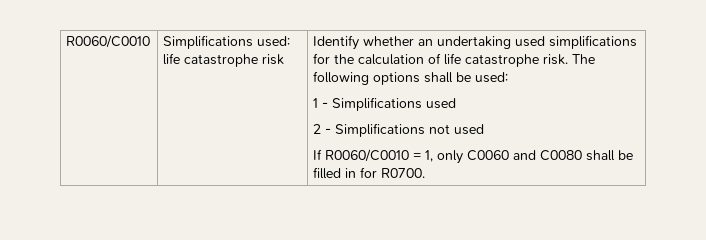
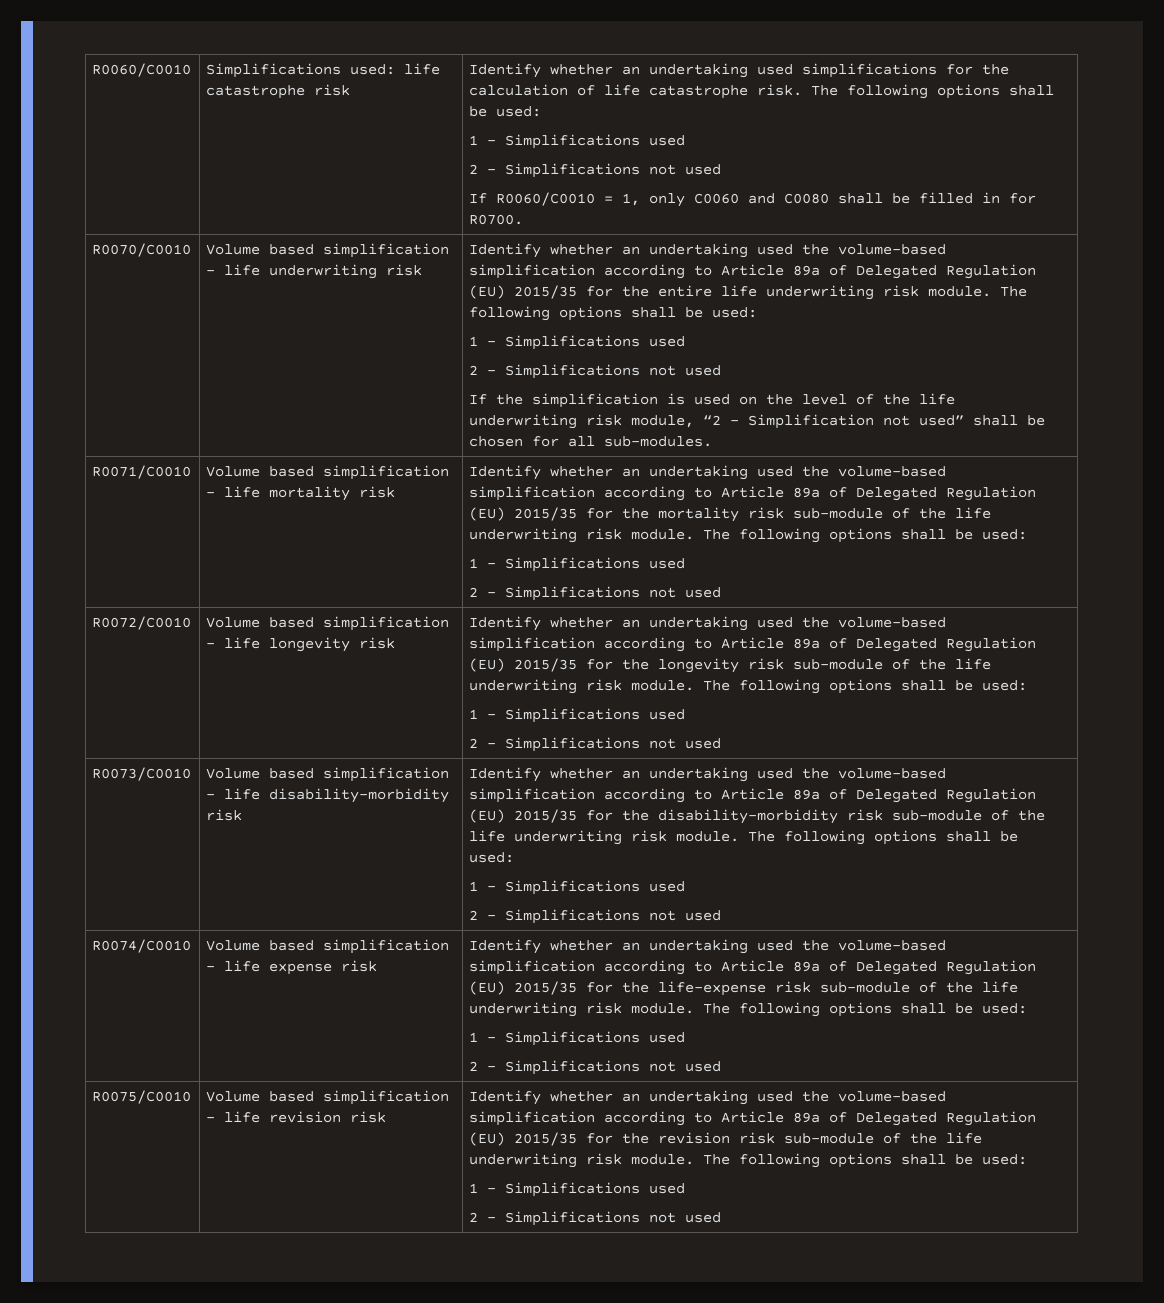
+ R0070/C0010 | Volume based simplification – life underwriting risk | Identify whether an undertaking used the volume-based simplification according to Article 89a of Delegated Regulation (EU) 2015/35 for the entire life underwriting risk module. The following options shall be used:
+ 1 - Simplifications used
+ 2 - Simplifications not used
+ If the simplification is used on the level of the life underwriting risk module, “2 – Simplification not used” shall be chosen for all sub-modules.
+ R0071/C0010 | Volume based simplification – life mortality risk | Identify whether an undertaking used the volume-based simplification according to Article 89a of Delegated Regulation (EU) 2015/35 for the mortality risk sub-module of the life underwriting risk module. The following options shall be used:
+ 1 - Simplifications used
+ 2 - Simplifications not used
+ R0072/C0010 | Volume based simplification – life longevity risk | Identify whether an undertaking used the volume-based simplification according to Article 89a of Delegated Regulation (EU) 2015/35 for the longevity risk sub-module of the life underwriting risk module. The following options shall be used:
+ 1 - Simplifications used
+ 2 - Simplifications not used
+ R0073/C0010 | Volume based simplification – life disability-morbidity risk | Identify whether an undertaking used the volume-based simplification according to Article 89a of Delegated Regulation (EU) 2015/35 for the disability-morbidity risk sub-module of the life underwriting risk module. The following options shall be used:
+ 1 - Simplifications used
+ 2 - Simplifications not used
+ R0074/C0010 | Volume based simplification – life expense risk | Identify whether an undertaking used the volume-based simplification according to Article 89a of Delegated Regulation (EU) 2015/35 for the life-expense risk sub-module of the life underwriting risk module. The following options shall be used:
+ 1 - Simplifications used
+ 2 - Simplifications not used
+ R0075/C0010 | Volume based simplification – life revision risk | Identify whether an undertaking used the volume-based simplification according to Article 89a of Delegated Regulation (EU) 2015/35 for the revision risk sub-module of the life underwriting risk module. The following options shall be used:
+ 1 - Simplifications used
+ 2 - Simplifications not used

